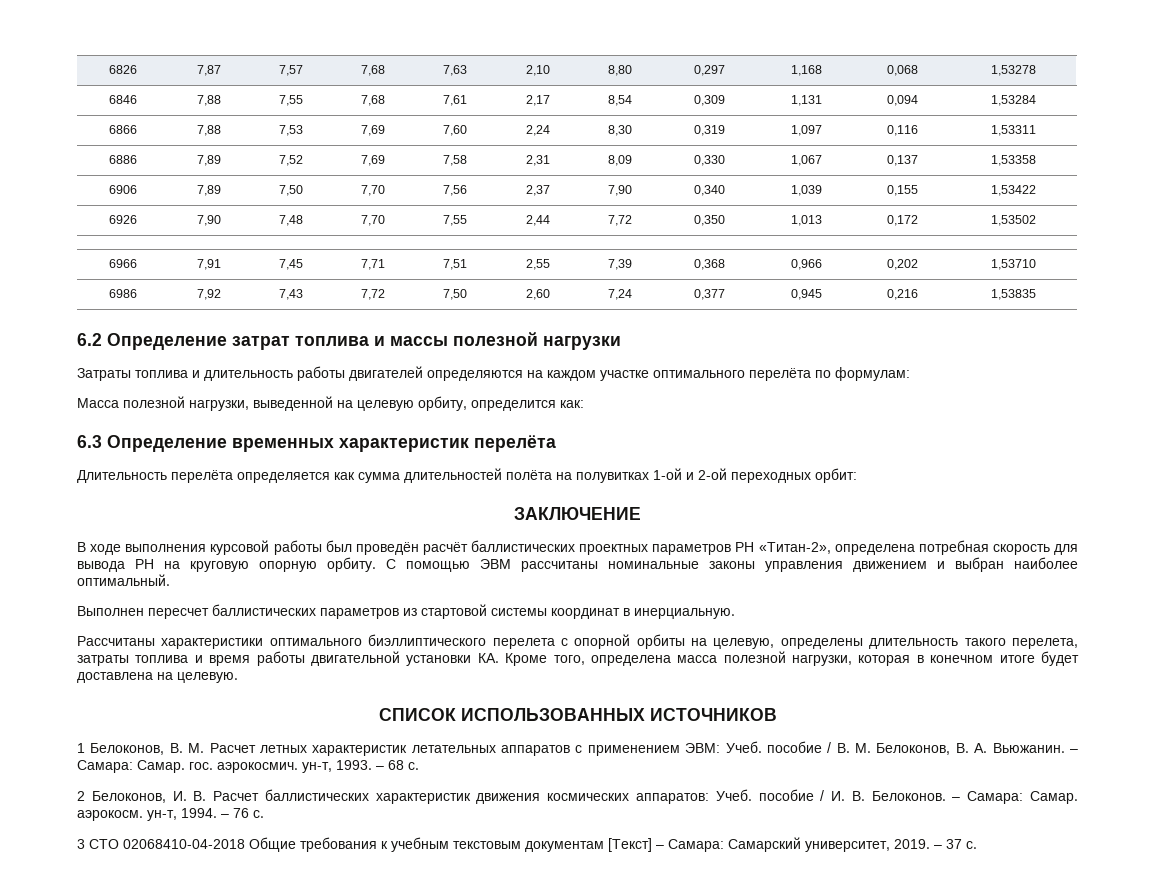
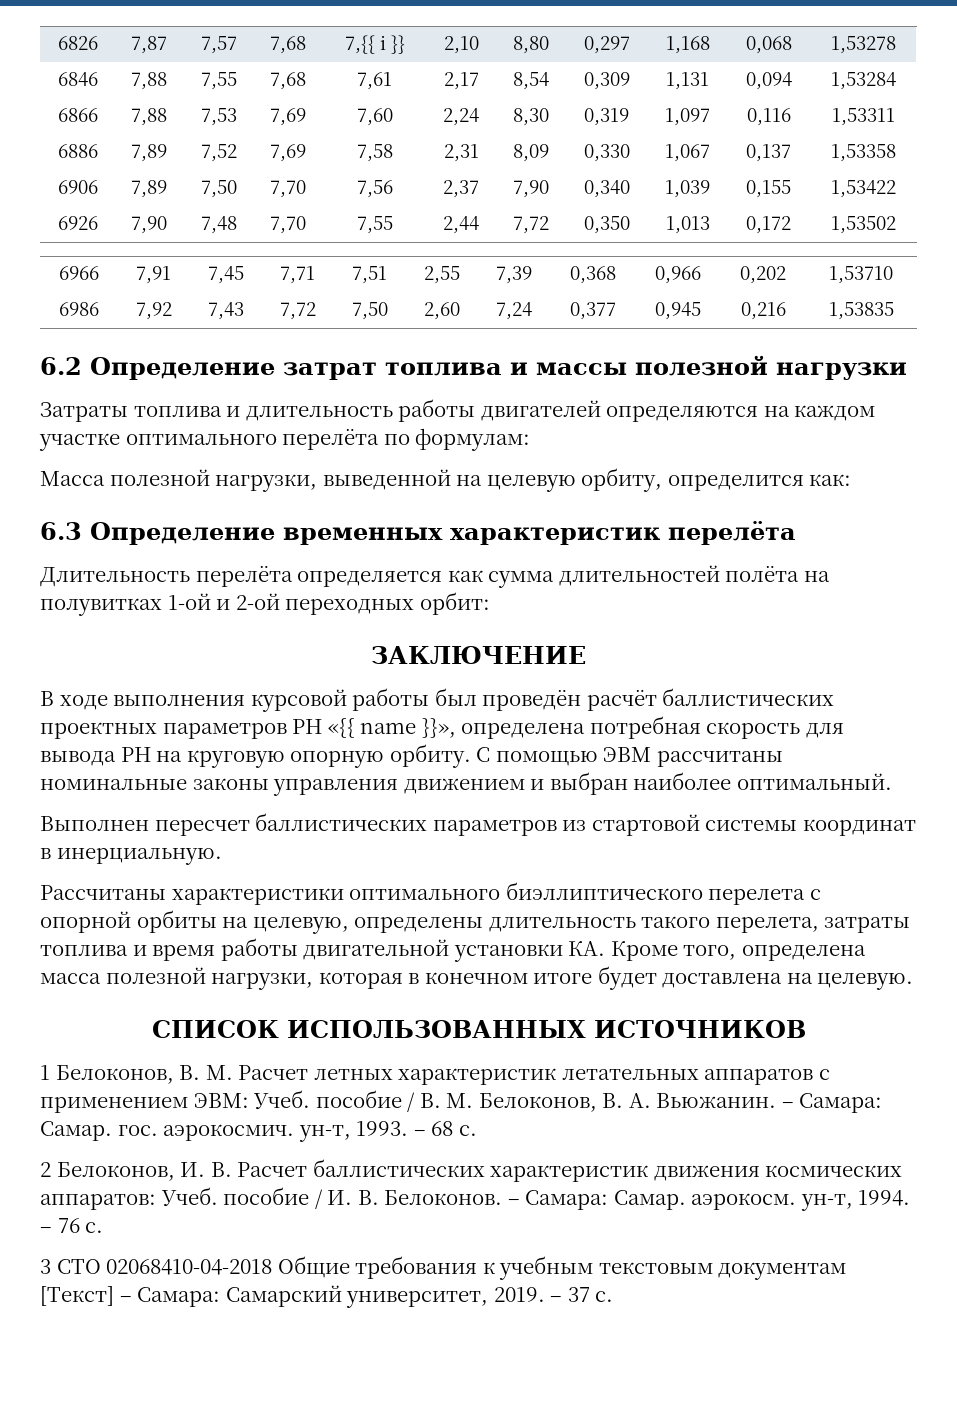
- 6826 | 7,87 | 7,57 | 7,68 | 7,63 | 2,10 | 8,80 | 0,297 | 1,168 | 0,068 | 1,53278
+ 6826 | 7,87 | 7,57 | 7,68 | 7,{{ i }} | 2,10 | 8,80 | 0,297 | 1,168 | 0,068 | 1,53278
- В ходе выполнения курсовой работы был проведён расчёт баллистических проектных параметров РН «Титан-2», определена потребная скорость для вывода РН на круговую опорную орбиту.
+ В ходе выполнения курсовой работы был проведён расчёт баллистических проектных параметров РН «{{ name }}», определена потребная скорость для вывода РН на круговую опорную орбиту.

